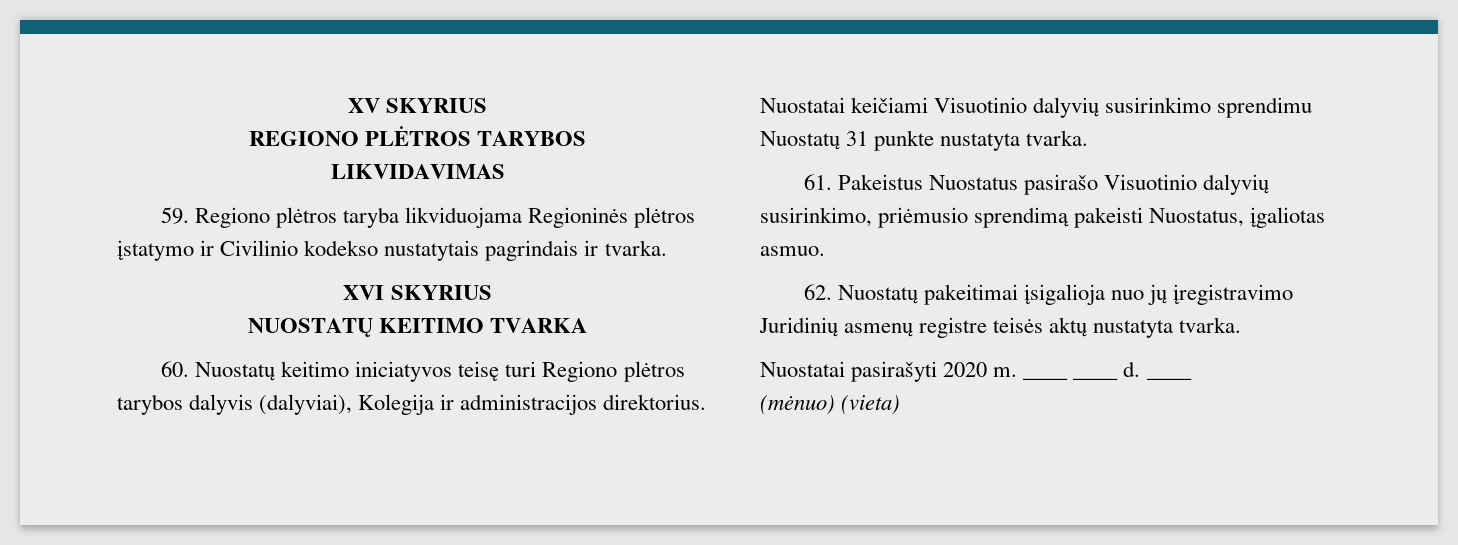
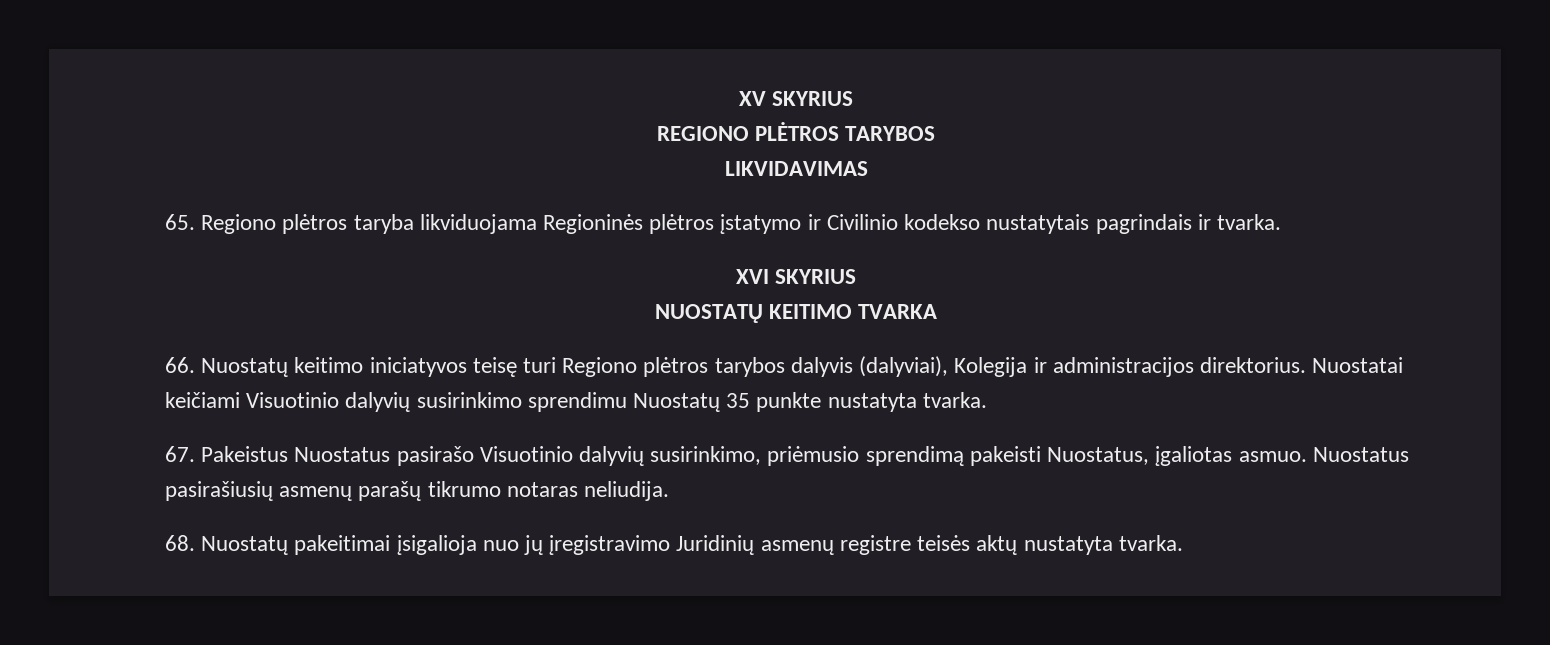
- 59. Regiono plėtros taryba likviduojama Regioninės plėtros įstatymo ir Civilinio kodekso nustatytais pagrindais ir tvarka.
+ 65. Regiono plėtros taryba likviduojama Regioninės plėtros įstatymo ir Civilinio kodekso nustatytais pagrindais ir tvarka.
- 60. Nuostatų keitimo iniciatyvos teisę turi Regiono plėtros tarybos dalyvis (dalyviai), Kolegija ir administracijos direktorius.
+ 66. Nuostatų keitimo iniciatyvos teisę turi Regiono plėtros tarybos dalyvis (dalyviai), Kolegija ir administracijos direktorius.
- Nuostatai keičiami Visuotinio dalyvių susirinkimo sprendimu Nuostatų 31 punkte nustatyta tvarka.
+ Nuostatai keičiami Visuotinio dalyvių susirinkimo sprendimu Nuostatų 35 punkte nustatyta tvarka.
- 61. Pakeistus Nuostatus pasirašo Visuotinio dalyvių susirinkimo, priėmusio sprendimą pakeisti Nuostatus, įgaliotas asmuo.
- 62. Nuostatų pakeitimai įsigalioja nuo jų įregistravimo Juridinių asmenų registre teisės aktų nustatyta tvarka.
+ 67. Pakeistus Nuostatus pasirašo Visuotinio dalyvių susirinkimo, priėmusio sprendimą pakeisti Nuostatus, įgaliotas asmuo. Nuostatus pasirašiusių asmenų parašų tikrumo notaras neliudija.
+ 68. Nuostatų pakeitimai įsigalioja nuo jų įregistravimo Juridinių asmenų registre teisės aktų nustatyta tvarka.
- Nuostatai pasirašyti 2020 m. ____ ____ d. ____
- (mėnuo) (vieta)

